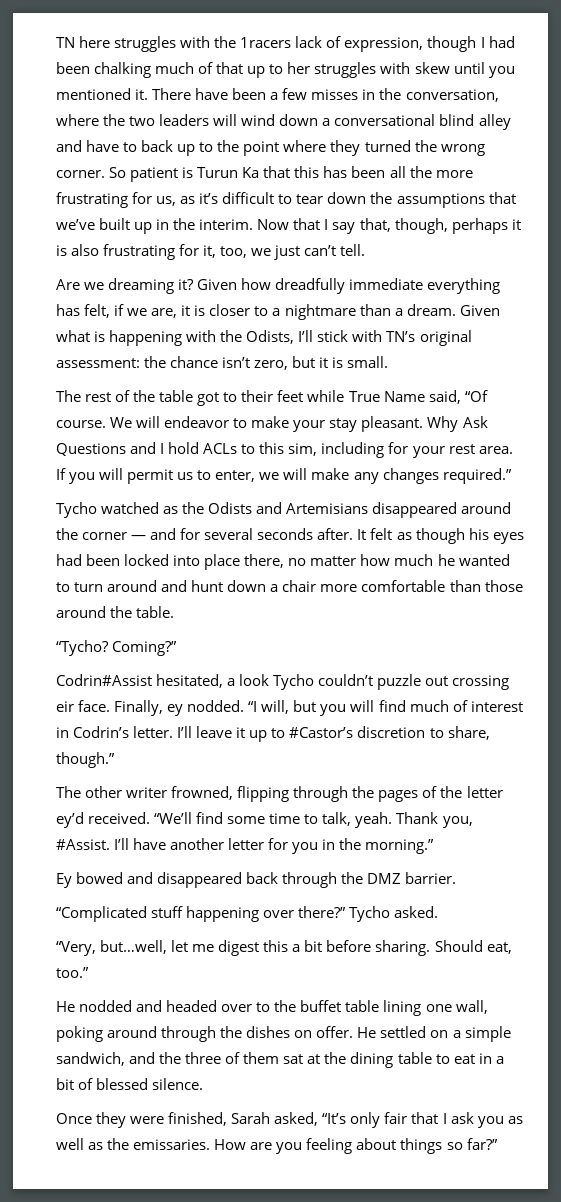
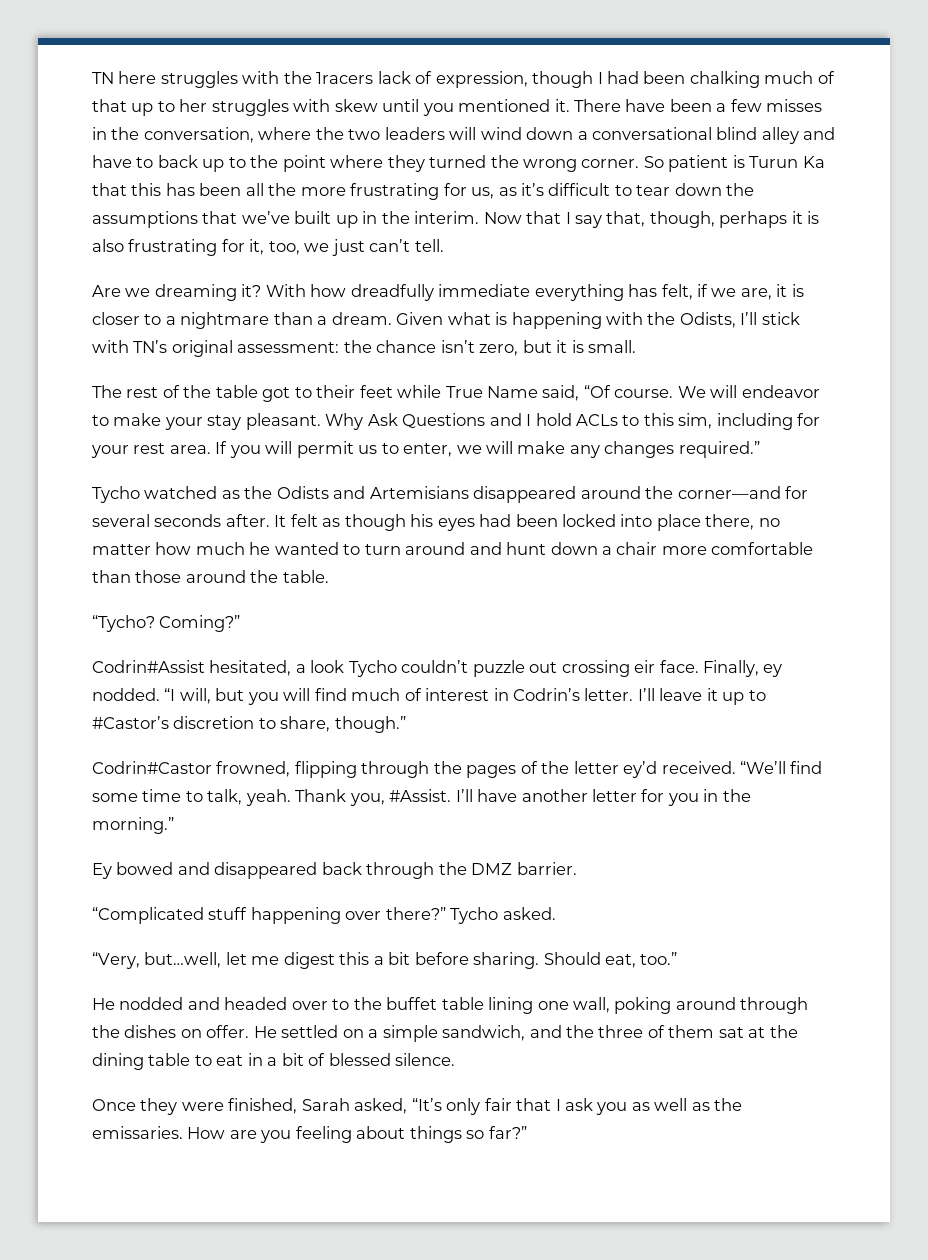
- Given how dreadfully immediate everything has felt, if we are, it is closer to a nightmare than a dream.
+ With how dreadfully immediate everything has felt, if we are, it is closer to a nightmare than a dream.
- Tycho watched as the Odists and Artemisians disappeared around the corner — and for several seconds after.
+ Tycho watched as the Odists and Artemisians disappeared around the corner—and for several seconds after.
- The other writer frowned, flipping through the pages of the letter ey’d received.
+ Codrin#Castor frowned, flipping through the pages of the letter ey’d received.

